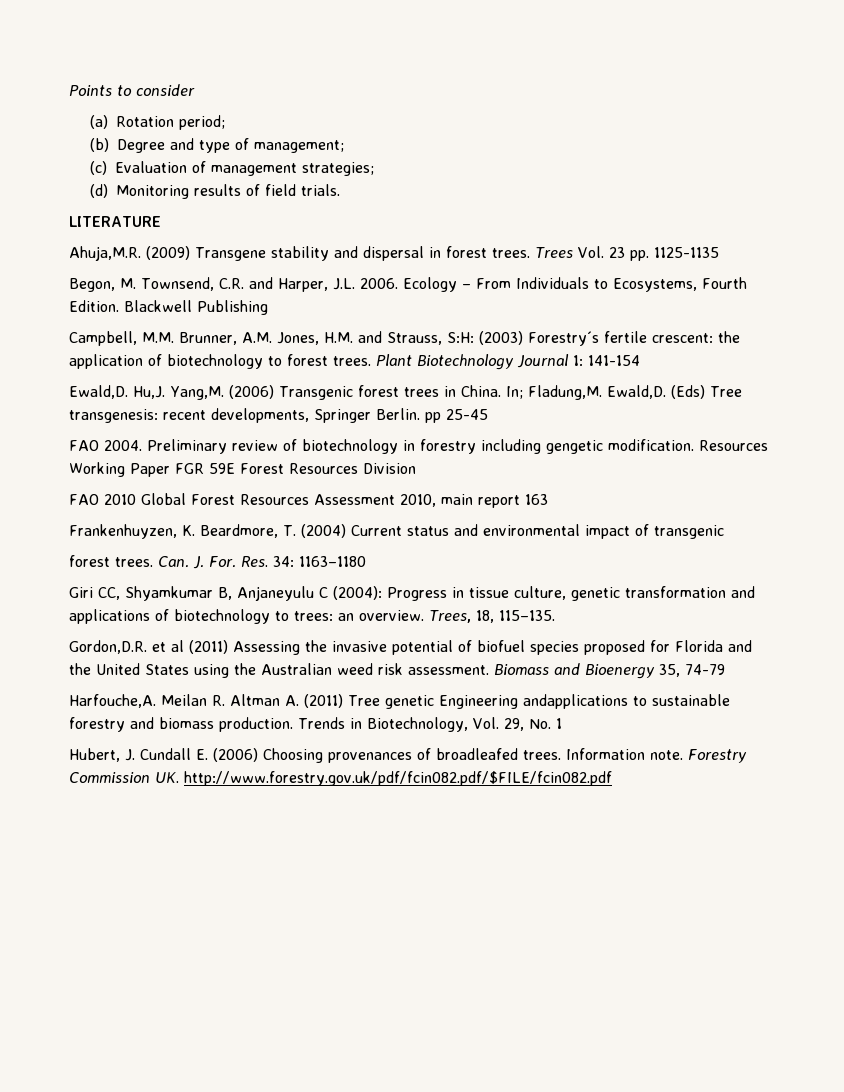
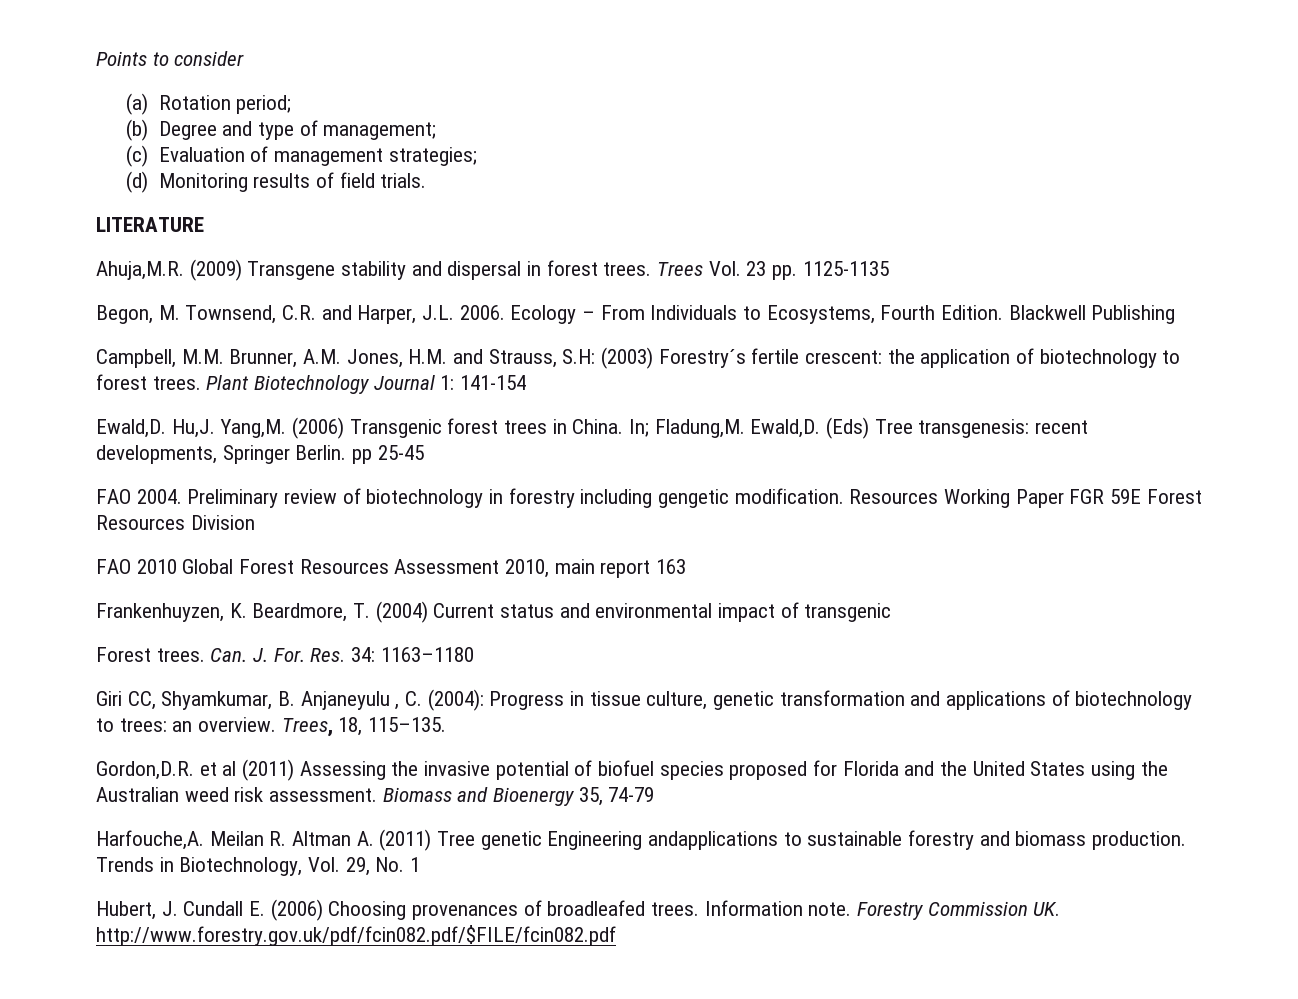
- Campbell, M.M. Brunner, A.M. Jones, H.M. and Strauss, S:H: (2003) Forestry´s fertile crescent: the application of biotechnology to forest trees.
+ Campbell, M.M. Brunner, A.M. Jones, H.M. and Strauss, S.H: (2003) Forestry´s fertile crescent: the application of biotechnology to forest trees.
  Frankenhuyzen, K. Beardmore, T. (2004) Current status and environmental impact of transgenic
- forest trees.
+ Forest trees.
- Giri CC, Shyamkumar B, Anjaneyulu C (2004): Progress in tissue culture, genetic transformation and applications of biotechnology to trees: an overview.
+ Giri CC, Shyamkumar, B. Anjaneyulu , C. (2004): Progress in tissue culture, genetic transformation and applications of biotechnology to trees: an overview.

